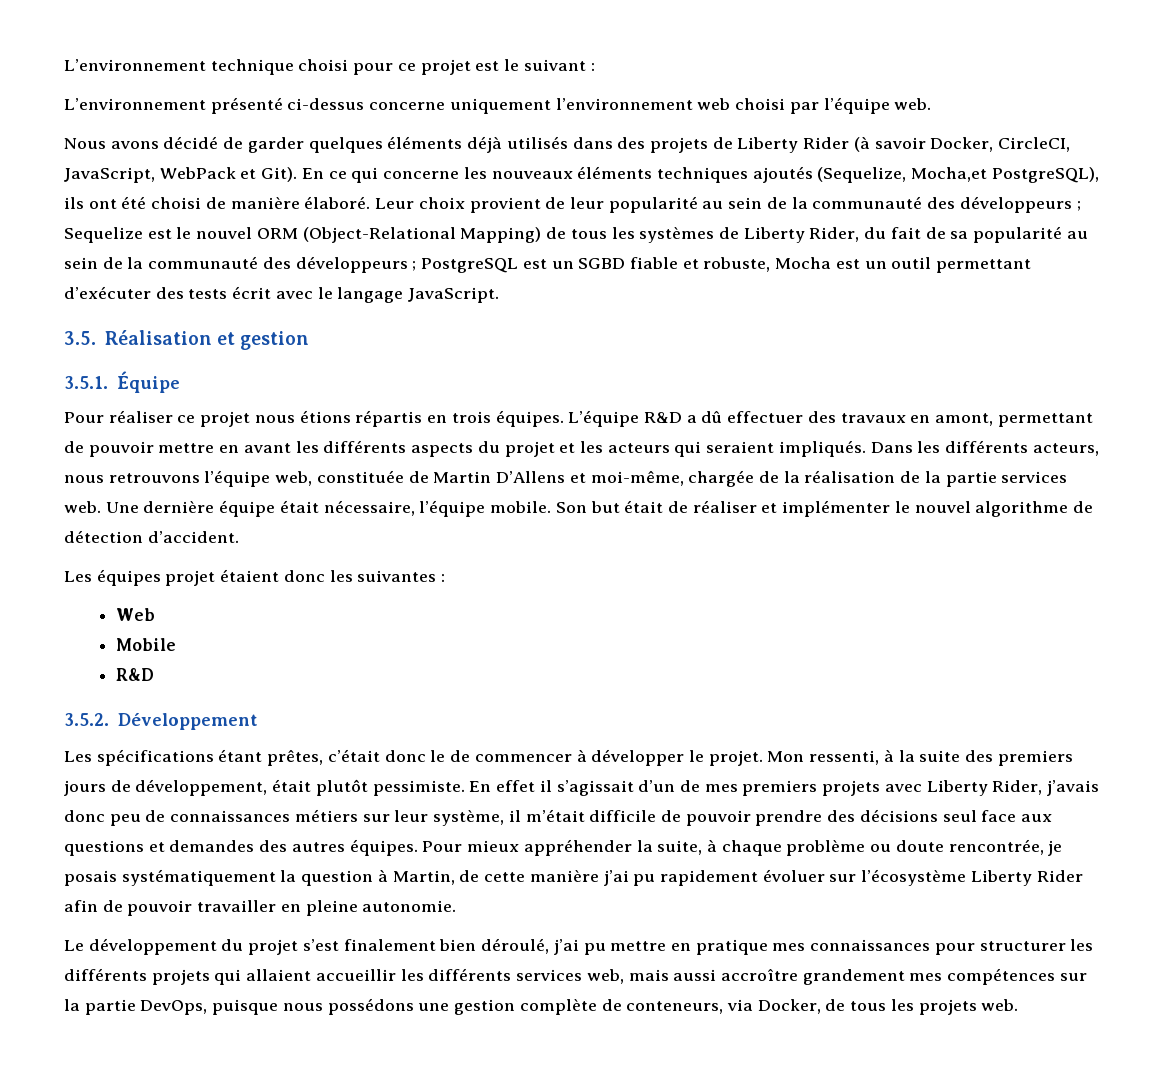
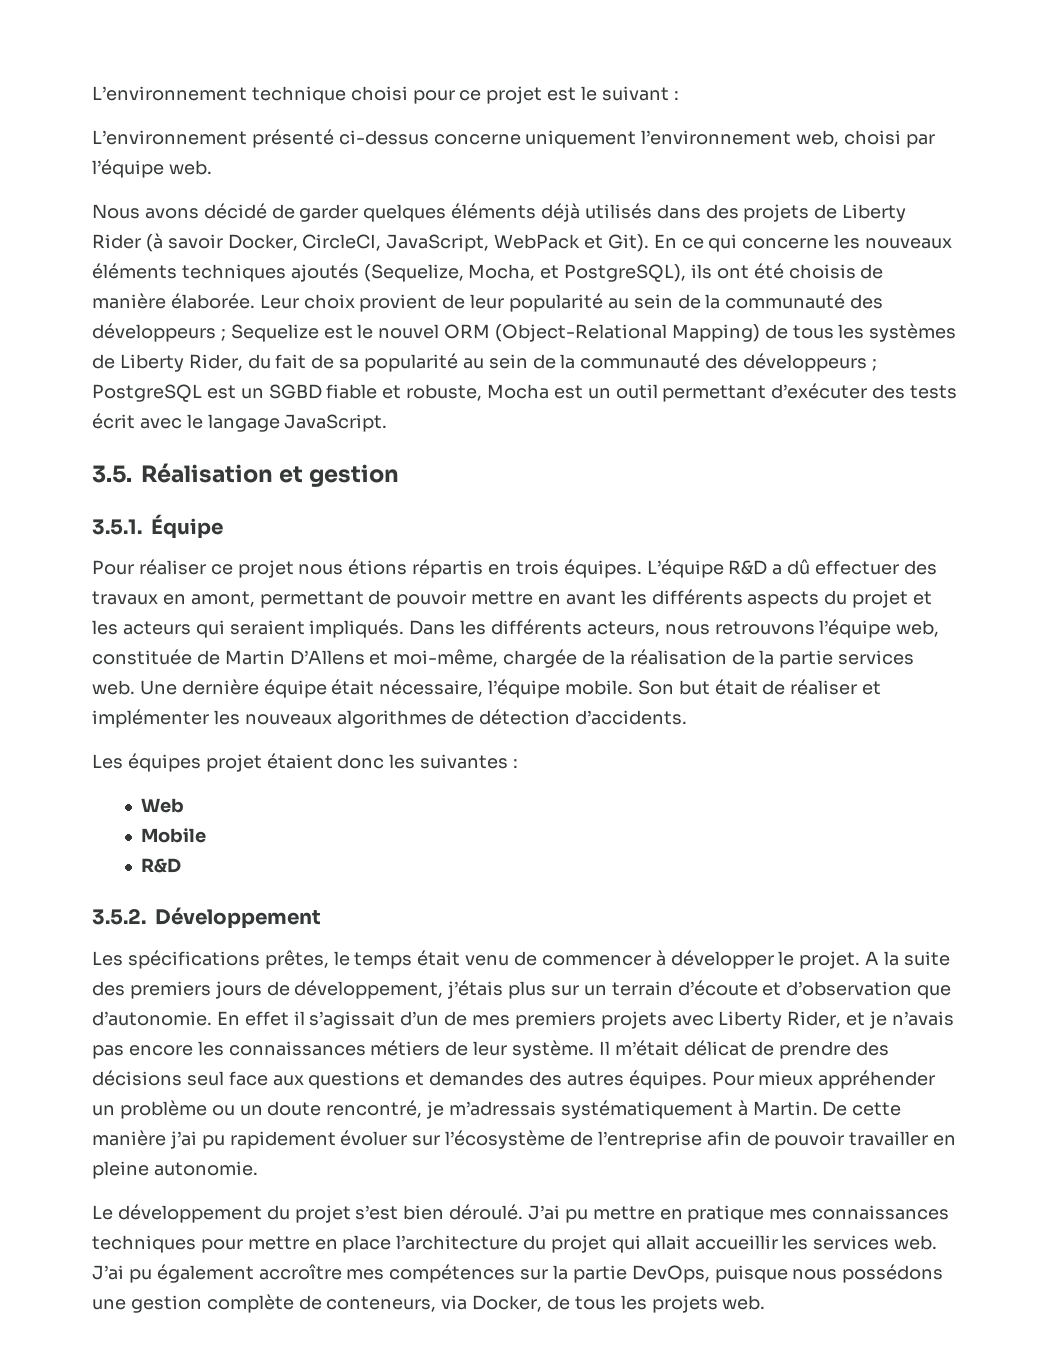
- L’environnement présenté ci-dessus concerne uniquement l’environnement web choisi par l’équipe web.
+ L’environnement présenté ci-dessus concerne uniquement l’environnement web, choisi par l’équipe web.
- En ce qui concerne les nouveaux éléments techniques ajoutés (Sequelize, Mocha,et PostgreSQL), ils ont été choisi de manière élaboré.
+ En ce qui concerne les nouveaux éléments techniques ajoutés (Sequelize, Mocha, et PostgreSQL), ils ont été choisis de manière élaborée.
- Son but était de réaliser et implémenter le nouvel algorithme de détection d’accident.
+ Son but était de réaliser et implémenter les nouveaux algorithmes de détection d’accidents.
- Les spécifications étant prêtes, c’était donc le de commencer à développer le projet.
+ Les spécifications prêtes, le temps était venu de commencer à développer le projet.
- Mon ressenti, à la suite des premiers jours de développement, était plutôt pessimiste.
+ A la suite des premiers jours de développement, j’étais plus sur un terrain d’écoute et d’observation que d’autonomie.
- En effet il s’agissait d’un de mes premiers projets avec Liberty Rider, j’avais donc peu de connaissances métiers sur leur système, il m’était difficile de pouvoir prendre des décisions seul face aux questions et demandes des autres équipes.
+ En effet il s’agissait d’un de mes premiers projets avec Liberty Rider, et je n’avais pas encore les connaissances métiers de leur système. Il m’était délicat de prendre des décisions seul face aux questions et demandes des autres équipes.
- Pour mieux appréhender la suite, à chaque problème ou doute rencontrée, je posais systématiquement la question à Martin, de cette manière j’ai pu rapidement évoluer sur l’écosystème Liberty Rider afin de pouvoir travailler en pleine autonomie.
+ Pour mieux appréhender un problème ou un doute rencontré, je m’adressais systématiquement à Martin. De cette manière j’ai pu rapidement évoluer sur l’écosystème de l’entreprise afin de pouvoir travailler en pleine autonomie.
- Le développement du projet s’est finalement bien déroulé, j’ai pu mettre en pratique mes connaissances pour structurer les différents projets qui allaient accueillir les différents services web, mais aussi accroître grandement mes compétences sur la partie DevOps, puisque nous possédons une gestion complète de conteneurs, via Docker, de tous les projets web.
+ Le développement du projet s’est bien déroulé. J’ai pu mettre en pratique mes connaissances techniques pour mettre en place l’architecture du projet qui allait accueillir les services web. J’ai pu également accroître mes compétences sur la partie DevOps, puisque nous possédons une gestion complète de conteneurs, via Docker, de tous les projets web.

